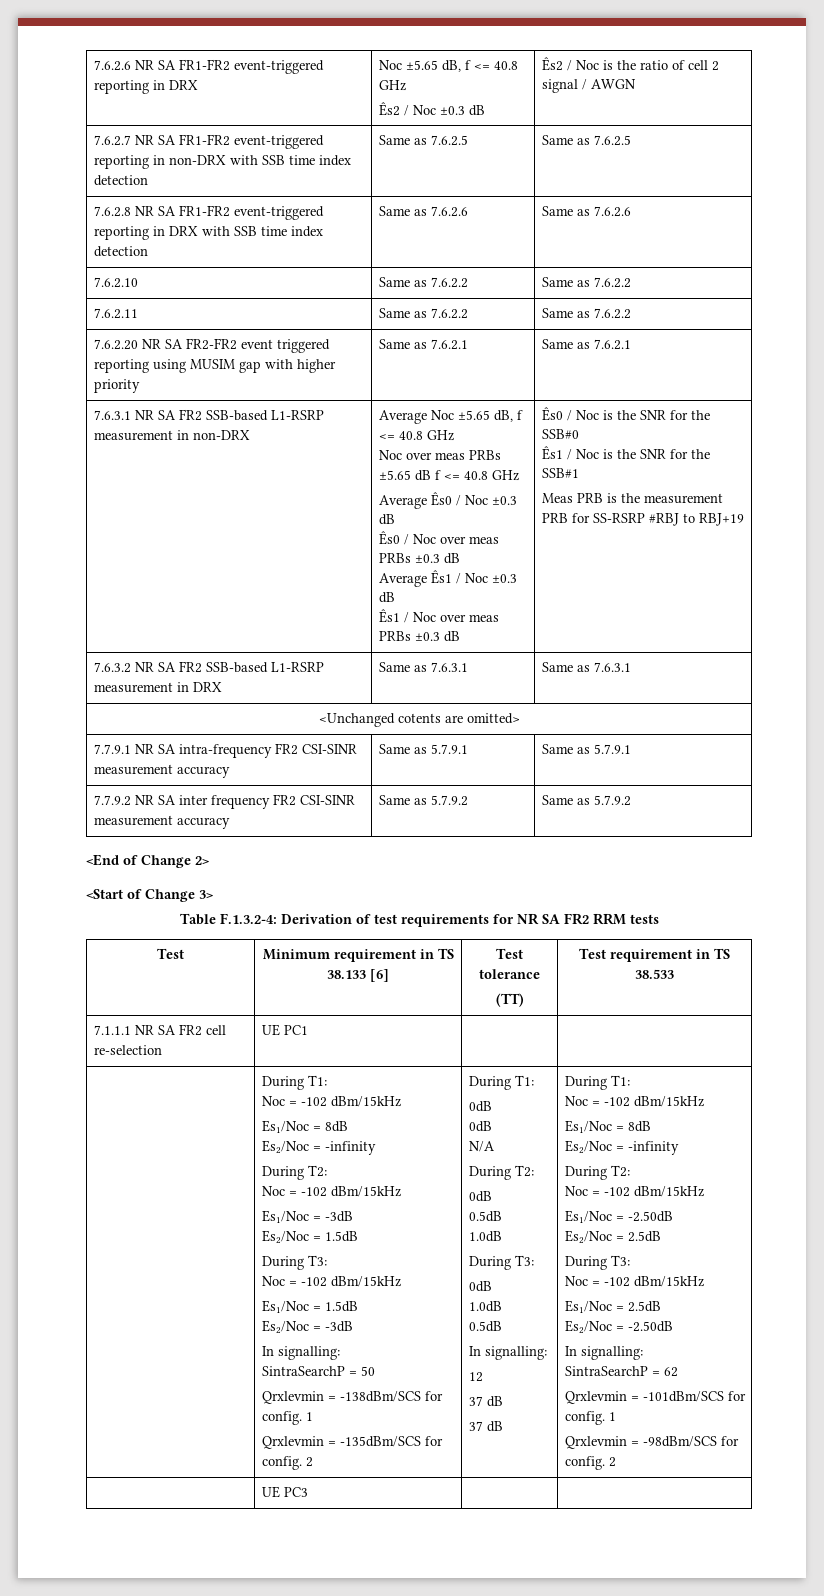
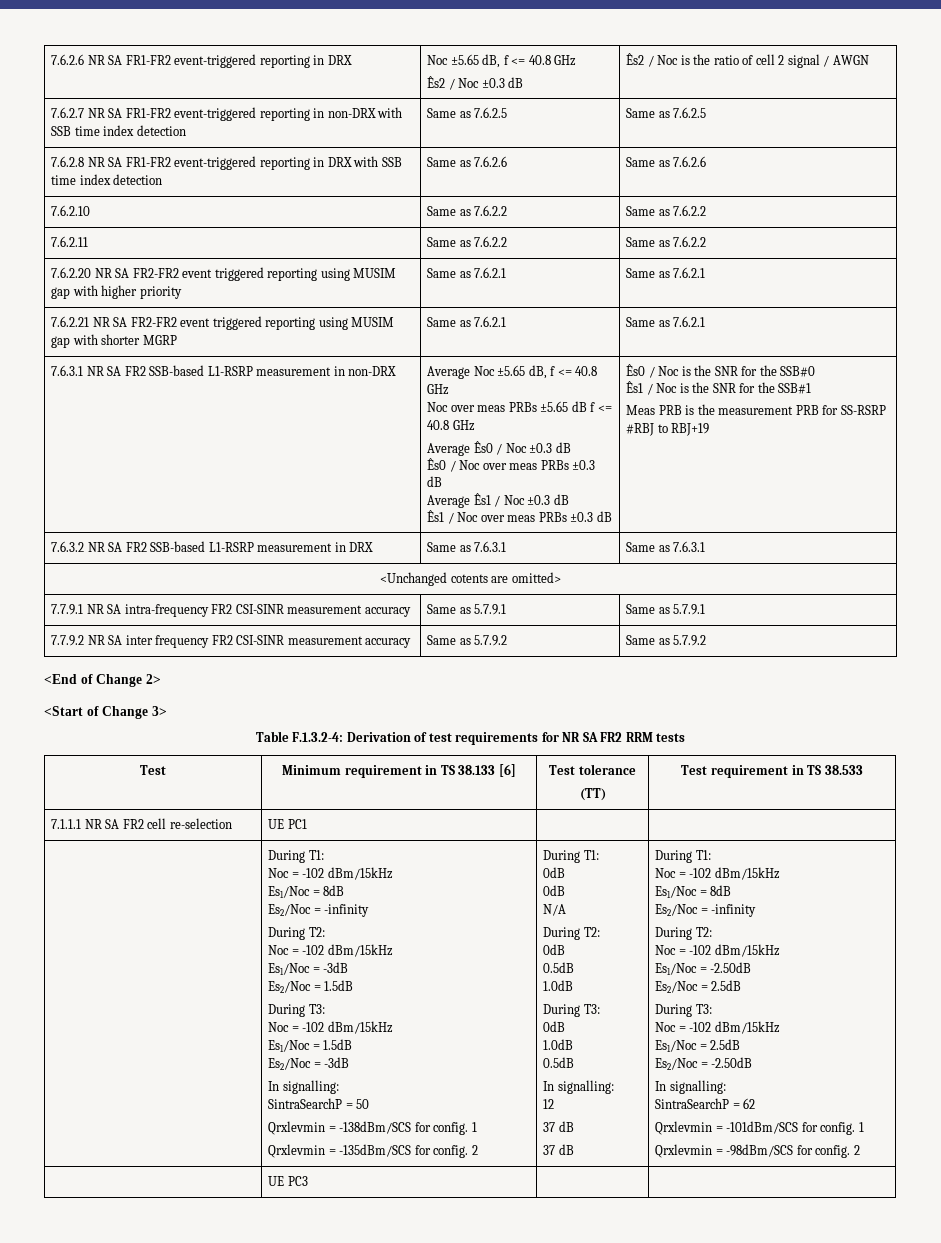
+ 7.6.2.21 NR SA FR2-FR2 event triggered reporting using MUSIM gap with shorter MGRP | Same as 7.6.2.1 | Same as 7.6.2.1

